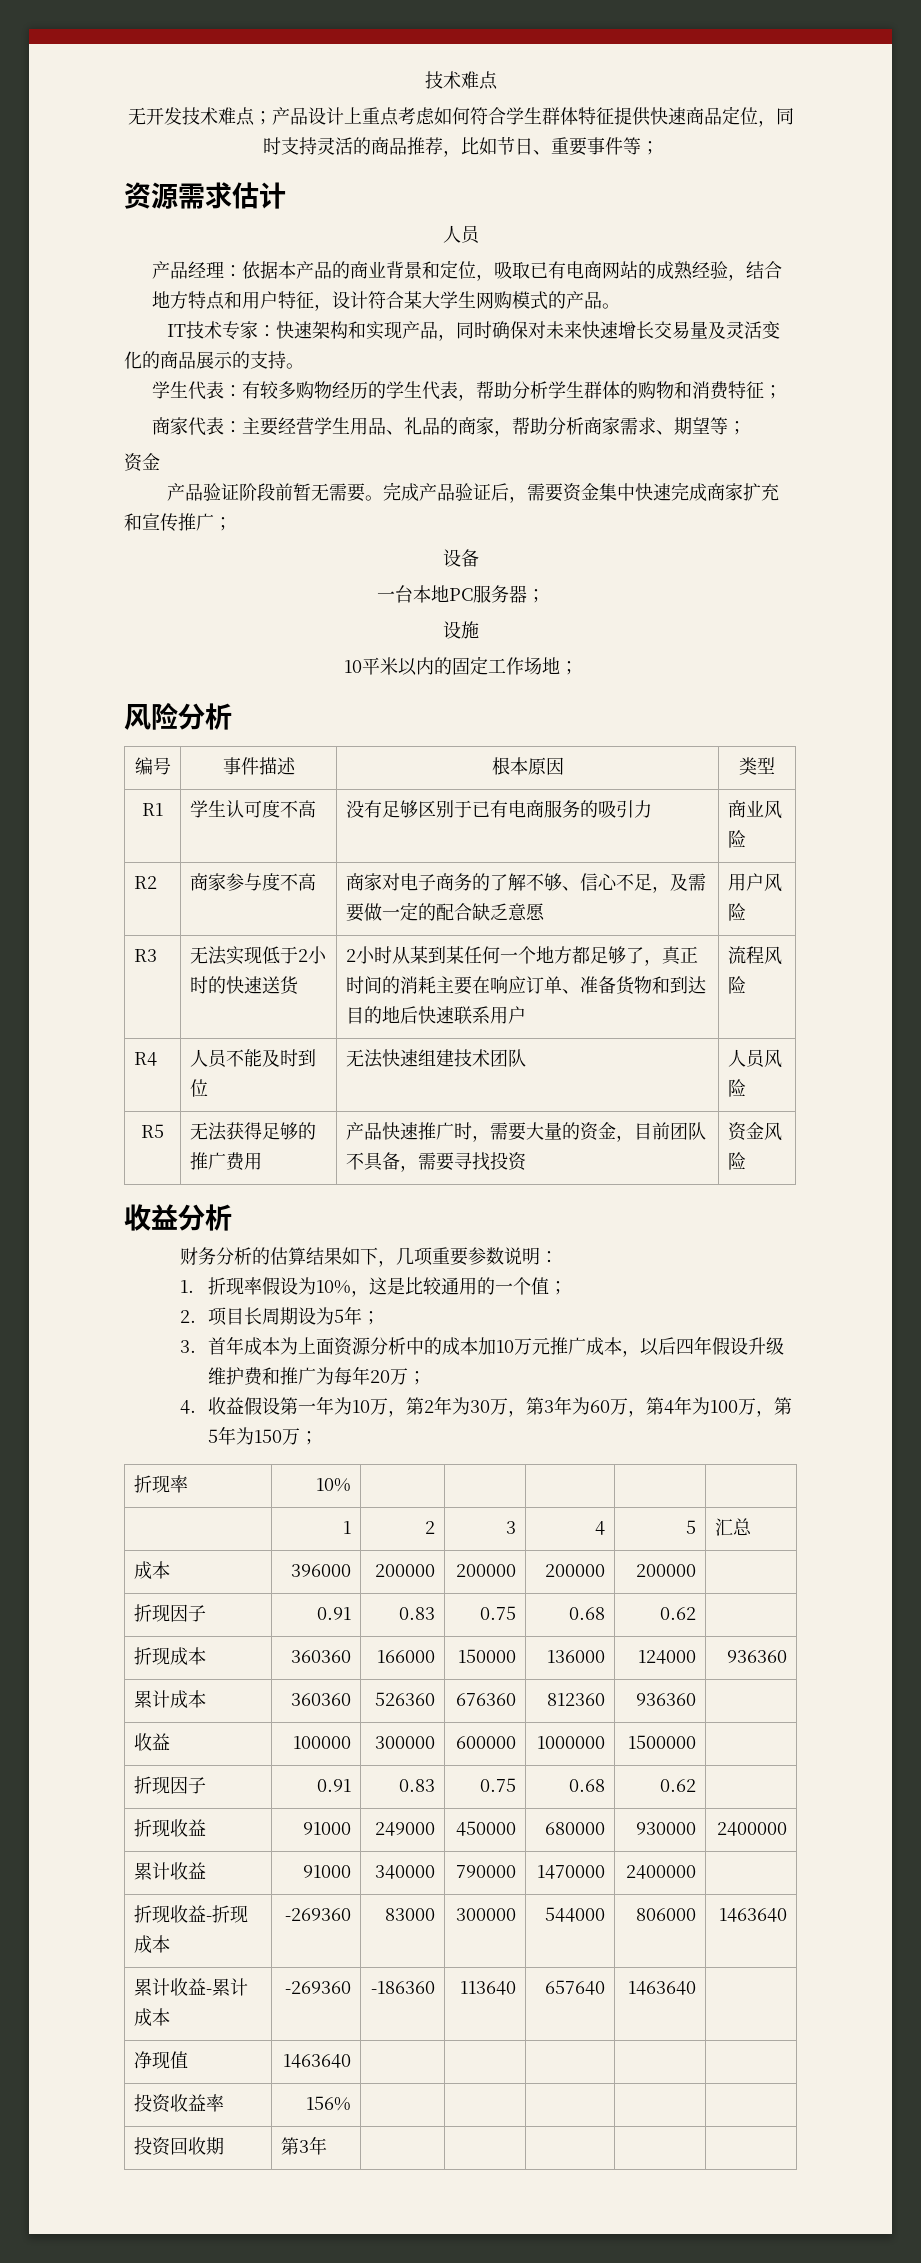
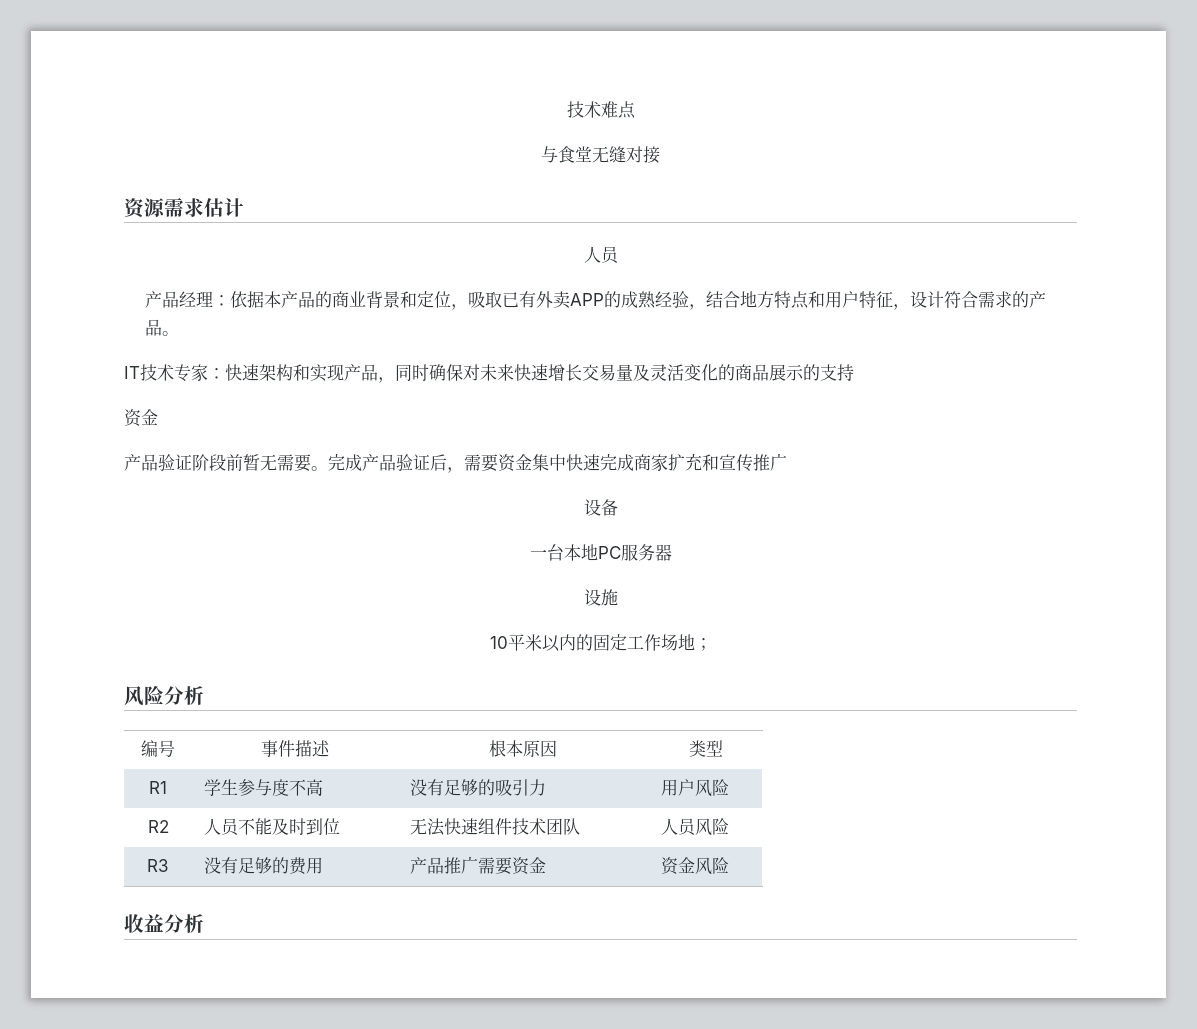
- 无开发技术难点；产品设计上重点考虑如何符合学生群体特征提供快速商品定位，同时支持灵活的商品推荐，比如节日、重要事件等；
+ 与食堂无缝对接
- 产品经理：依据本产品的商业背景和定位，吸取已有电商网站的成熟经验，结合地方特点和用户特征，设计符合某大学生网购模式的产品。
+ 产品经理：依据本产品的商业背景和定位，吸取已有外卖APP的成熟经验，结合地方特点和用户特征，设计符合需求的产品。
- IT技术专家：快速架构和实现产品，同时确保对未来快速增长交易量及灵活变化的商品展示的支持。
- 学生代表：有较多购物经历的学生代表，帮助分析学生群体的购物和消费特征；
- 商家代表：主要经营学生用品、礼品的商家，帮助分析商家需求、期望等；
+ IT技术专家：快速架构和实现产品，同时确保对未来快速增长交易量及灵活变化的商品展示的支持
- 完成产品验证后，需要资金集中快速完成商家扩充和宣传推广；
+ 完成产品验证后，需要资金集中快速完成商家扩充和宣传推广
- 一台本地PC服务器；
+ 一台本地PC服务器
- R1 | 学生认可度不高 | 没有足够区别于已有电商服务的吸引力 | 商业风险
- R2 | 商家参与度不高 | 商家对电子商务的了解不够、信心不足，及需要做一定的配合缺乏意愿 | 用户风险
- R3 | 无法实现低于2小时的快速送货 | 2小时从某到某任何一个地方都足够了，真正时间的消耗主要在响应订单、准备货物和到达目的地后快速联系用户 | 流程风险
- R4 | 人员不能及时到位 | 无法快速组建技术团队 | 人员风险
+ R1 | 学生参与度不高 | 没有足够的吸引力 | 用户风险
+ R2 | 人员不能及时到位 | 无法快速组件技术团队 | 人员风险
- R5 | 无法获得足够的推广费用 | 产品快速推广时，需要大量的资金，目前团队不具备，需要寻找投资 | 资金风险
+ R3 | 没有足够的费用 | 产品推广需要资金 | 资金风险
  收益分析
- 财务分析的估算结果如下，几项重要参数说明：
- 1.折现率假设为10%，这是比较通用的一个值；
- 2.项目长周期设为5年；
- 3.首年成本为上面资源分析中的成本加10万元推广成本，以后四年假设升级维护费和推广为每年20万；
- 4.收益假设第一年为10万，第2年为30万，第3年为60万，第4年为100万，第5年为150万；
- 折现率 | 10% | | | | |
- | 1 | 2 | 3 | 4 | 5 | 汇总
- 成本 | 396000 | 200000 | 200000 | 200000 | 200000 |
- 折现因子 | 0.91 | 0.83 | 0.75 | 0.68 | 0.62 |
- 折现成本 | 360360 | 166000 | 150000 | 136000 | 124000 | 936360
- 累计成本 | 360360 | 526360 | 676360 | 812360 | 936360 |
- 收益 | 100000 | 300000 | 600000 | 1000000 | 1500000 |
- 折现因子 | 0.91 | 0.83 | 0.75 | 0.68 | 0.62 |
- 折现收益 | 91000 | 249000 | 450000 | 680000 | 930000 | 2400000
- 累计收益 | 91000 | 340000 | 790000 | 1470000 | 2400000 |
- 折现收益-折现成本 | -269360 | 83000 | 300000 | 544000 | 806000 | 1463640
- 累计收益-累计成本 | -269360 | -186360 | 113640 | 657640 | 1463640 |
- 净现值 | 1463640 | | | | |
- 投资收益率 | 156% | | | | |
- 投资回收期 | 第3年 | | | | |

